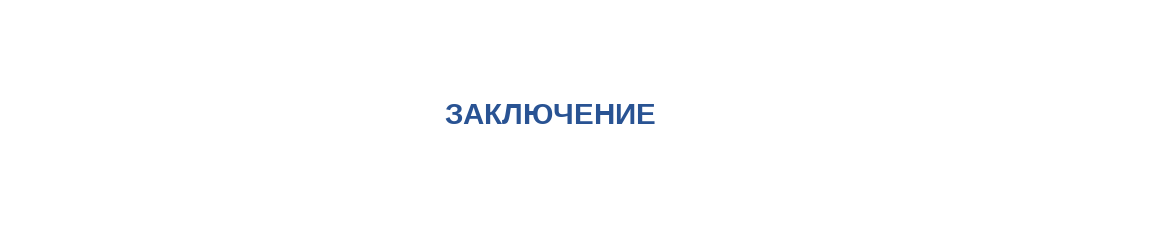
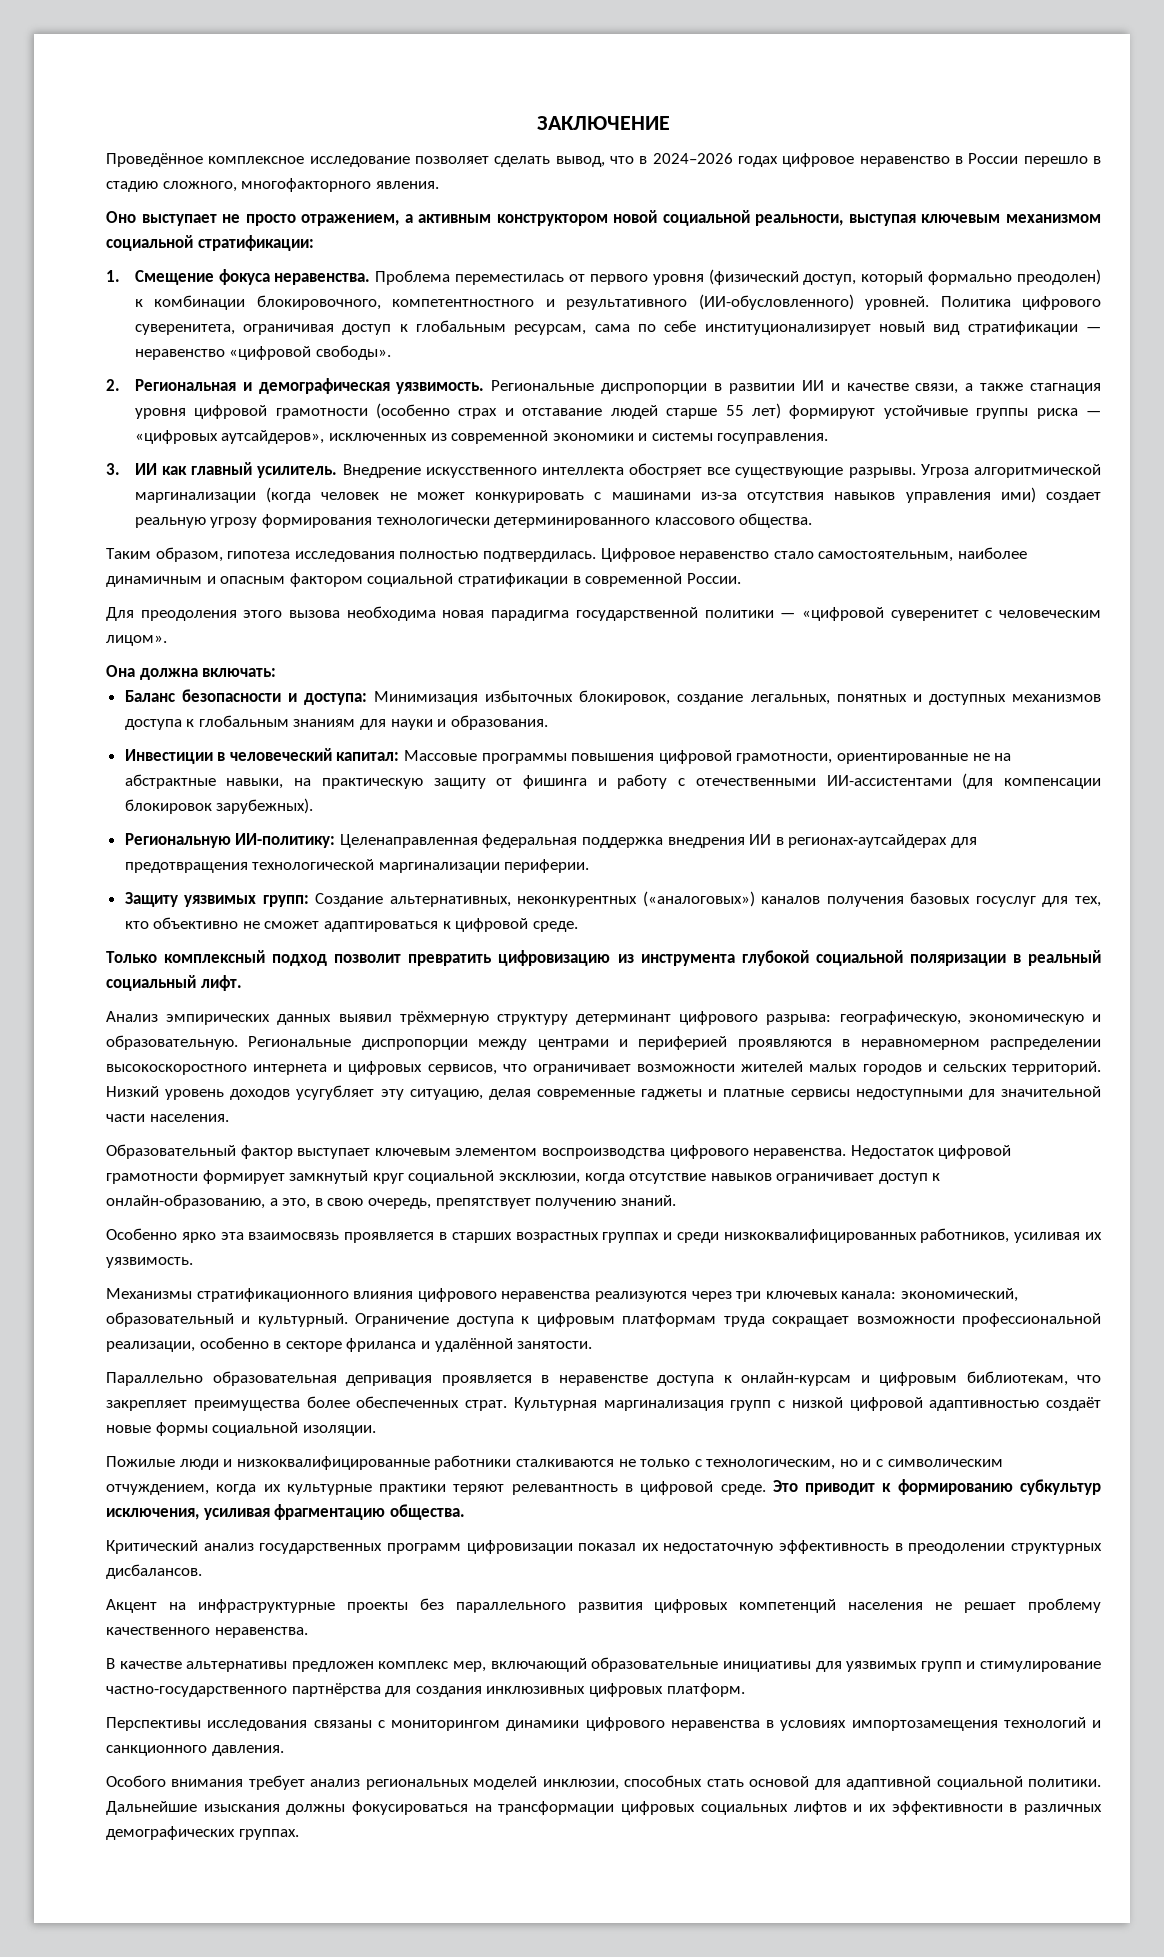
+ Проведённое комплексное исследование позволяет сделать вывод, что в 2024–2026 годах цифровое неравенство в России перешло в стадию сложного, многофакторного явления.
+ Оно выступает не просто отражением, а активным конструктором новой социальной реальности, выступая ключевым механизмом социальной стратификации:
+ 1. Смещение фокуса неравенства. Проблема переместилась от первого уровня (физический доступ, который формально преодолен) к комбинации блокировочного, компетентностного и результативного (ИИ-обусловленного) уровней. Политика цифрового суверенитета, ограничивая доступ к глобальным ресурсам, сама по себе институционализирует новый вид стратификации — неравенство «цифровой свободы».
+ 2. Региональная и демографическая уязвимость. Региональные диспропорции в развитии ИИ и качестве связи, а также стагнация уровня цифровой грамотности (особенно страх и отставание людей старше 55 лет) формируют устойчивые группы риска — «цифровых аутсайдеров», исключенных из современной экономики и системы госуправления.
+ 3. ИИ как главный усилитель. Внедрение искусственного интеллекта обостряет все существующие разрывы. Угроза алгоритмической маргинализации (когда человек не может конкурировать с машинами из-за отсутствия навыков управления ими) создает реальную угрозу формирования технологически детерминированного классового общества.
+ Таким образом, гипотеза исследования полностью подтвердилась. Цифровое неравенство стало самостоятельным, наиболее динамичным и опасным фактором социальной стратификации в современной России.
+ Для преодоления этого вызова необходима новая парадигма государственной политики — «цифровой суверенитет с человеческим лицом».
+ Она должна включать:
+ Баланс безопасности и доступа: Минимизация избыточных блокировок, создание легальных, понятных и доступных механизмов доступа к глобальным знаниям для науки и образования.
+ Инвестиции в человеческий капитал: Массовые программы повышения цифровой грамотности, ориентированные не на абстрактные навыки, на практическую защиту от фишинга и работу с отечественными ИИ-ассистентами (для компенсации блокировок зарубежных).
+ Региональную ИИ-политику: Целенаправленная федеральная поддержка внедрения ИИ в регионах-аутсайдерах для предотвращения технологической маргинализации периферии.
+ Защиту уязвимых групп: Создание альтернативных, неконкурентных («аналоговых») каналов получения базовых госуслуг для тех, кто объективно не сможет адаптироваться к цифровой среде.
+ Только комплексный подход позволит превратить цифровизацию из инструмента глубокой социальной поляризации в реальный социальный лифт.
+ Анализ эмпирических данных выявил трёхмерную структуру детерминант цифрового разрыва: географическую, экономическую и образовательную. Региональные диспропорции между центрами и периферией проявляются в неравномерном распределении высокоскоростного интернета и цифровых сервисов, что ограничивает возможности жителей малых городов и сельских территорий. Низкий уровень доходов усугубляет эту ситуацию, делая современные гаджеты и платные сервисы недоступными для значительной части населения.
+ Образовательный фактор выступает ключевым элементом воспроизводства цифрового неравенства. Недостаток цифровой грамотности формирует замкнутый круг социальной эксклюзии, когда отсутствие навыков ограничивает доступ к онлайн-образованию, а это, в свою очередь, препятствует получению знаний.
+ Особенно ярко эта взаимосвязь проявляется в старших возрастных группах и среди низкоквалифицированных работников, усиливая их уязвимость.
+ Механизмы стратификационного влияния цифрового неравенства реализуются через три ключевых канала: экономический, образовательный и культурный. Ограничение доступа к цифровым платформам труда сокращает возможности профессиональной реализации, особенно в секторе фриланса и удалённой занятости.
+ Параллельно образовательная депривация проявляется в неравенстве доступа к онлайн-курсам и цифровым библиотекам, что закрепляет преимущества более обеспеченных страт. Культурная маргинализация групп с низкой цифровой адаптивностью создаёт новые формы социальной изоляции.
+ Пожилые люди и низкоквалифицированные работники сталкиваются не только с технологическим, но и с символическим отчуждением, когда их культурные практики теряют релевантность в цифровой среде. Это приводит к формированию субкультур исключения, усиливая фрагментацию общества.
+ Критический анализ государственных программ цифровизации показал их недостаточную эффективность в преодолении структурных дисбалансов.
+ Акцент на инфраструктурные проекты без параллельного развития цифровых компетенций населения не решает проблему качественного неравенства.
+ В качестве альтернативы предложен комплекс мер, включающий образовательные инициативы для уязвимых групп и стимулирование частно-государственного партнёрства для создания инклюзивных цифровых платформ.
+ Перспективы исследования связаны с мониторингом динамики цифрового неравенства в условиях импортозамещения технологий и санкционного давления.
+ Особого внимания требует анализ региональных моделей инклюзии, способных стать основой для адаптивной социальной политики. Дальнейшие изыскания должны фокусироваться на трансформации цифровых социальных лифтов и их эффективности в различных демографических группах.

